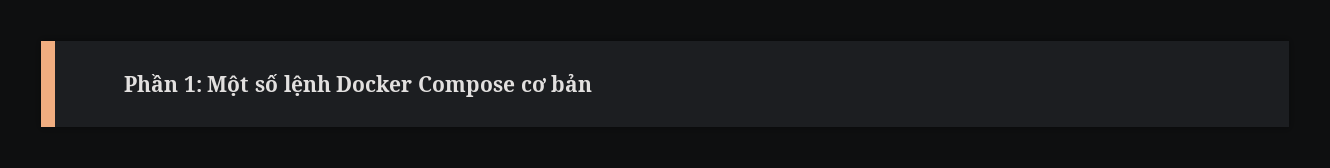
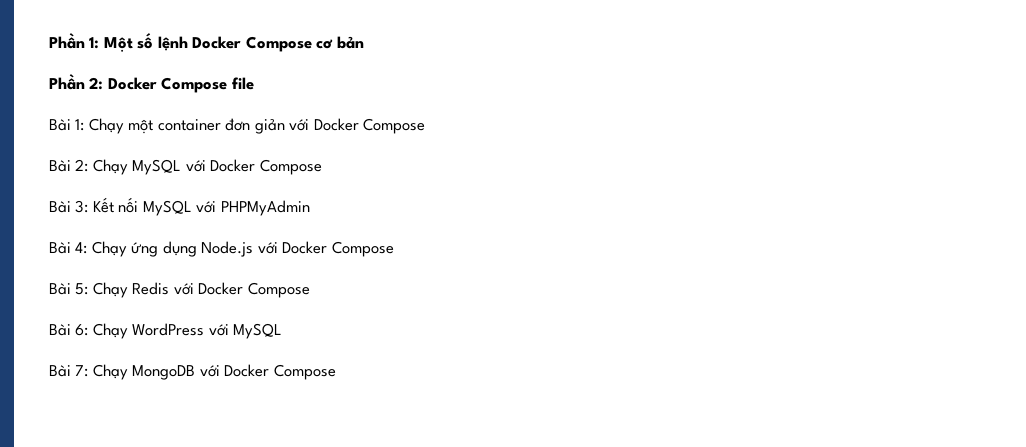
+ Phần 2: Docker Compose file
+ Bài 1: Chạy một container đơn giản với Docker Compose
+ Bài 2: Chạy MySQL với Docker Compose
+ Bài 3: Kết nối MySQL với PHPMyAdmin
+ Bài 4: Chạy ứng dụng Node.js với Docker Compose
+ Bài 5: Chạy Redis với Docker Compose
+ Bài 6: Chạy WordPress với MySQL
+ Bài 7: Chạy MongoDB với Docker Compose

